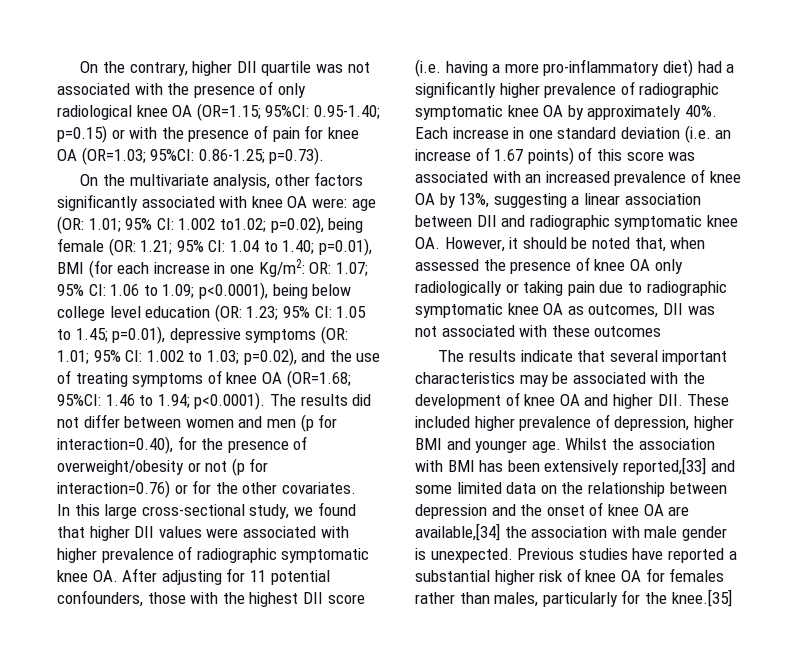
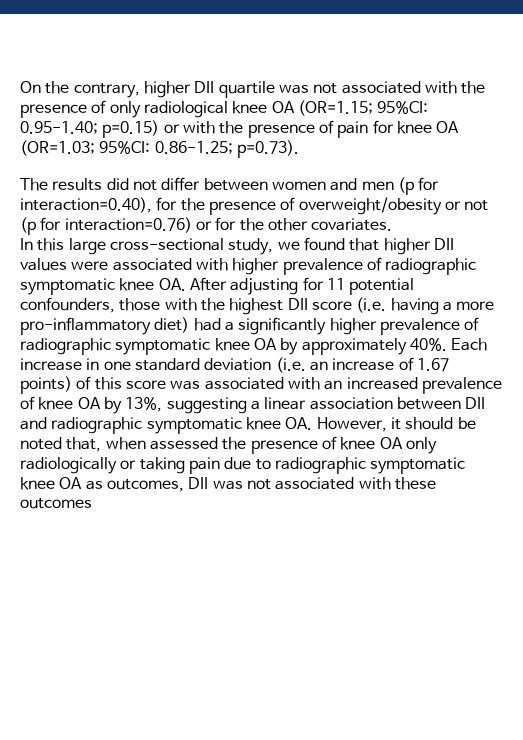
- On the multivariate analysis, other factors significantly associated with knee OA were: age (OR: 1.01; 95% CI: 1.002 to1.02; p=0.02), being female (OR: 1.21; 95% CI: 1.04 to 1.40; p=0.01), BMI (for each increase in one Kg/m2: OR: 1.07; 95% CI: 1.06 to 1.09; p<0.0001), being below college level education (OR: 1.23; 95% CI: 1.05 to 1.45; p=0.01), depressive symptoms (OR: 1.01; 95% CI: 1.002 to 1.03; p=0.02), and the use of treating symptoms of knee OA (OR=1.68; 95%CI: 1.46 to 1.94; p<0.0001). The results did not differ between women and men (p for interaction=0.40), for the presence of overweight/obesity or not (p for interaction=0.76) or for the other covariates.
+ The results did not differ between women and men (p for interaction=0.40), for the presence of overweight/obesity or not (p for interaction=0.76) or for the other covariates.
- The results indicate that several important characteristics may be associated with the development of knee OA and higher DII. These included higher prevalence of depression, higher BMI and younger age. Whilst the association with BMI has been extensively reported,[33] and some limited data on the relationship between depression and the onset of knee OA are available,[34] the association with male gender is unexpected. Previous studies have reported a substantial higher risk of knee OA for females rather than males, particularly for the knee.[35]

